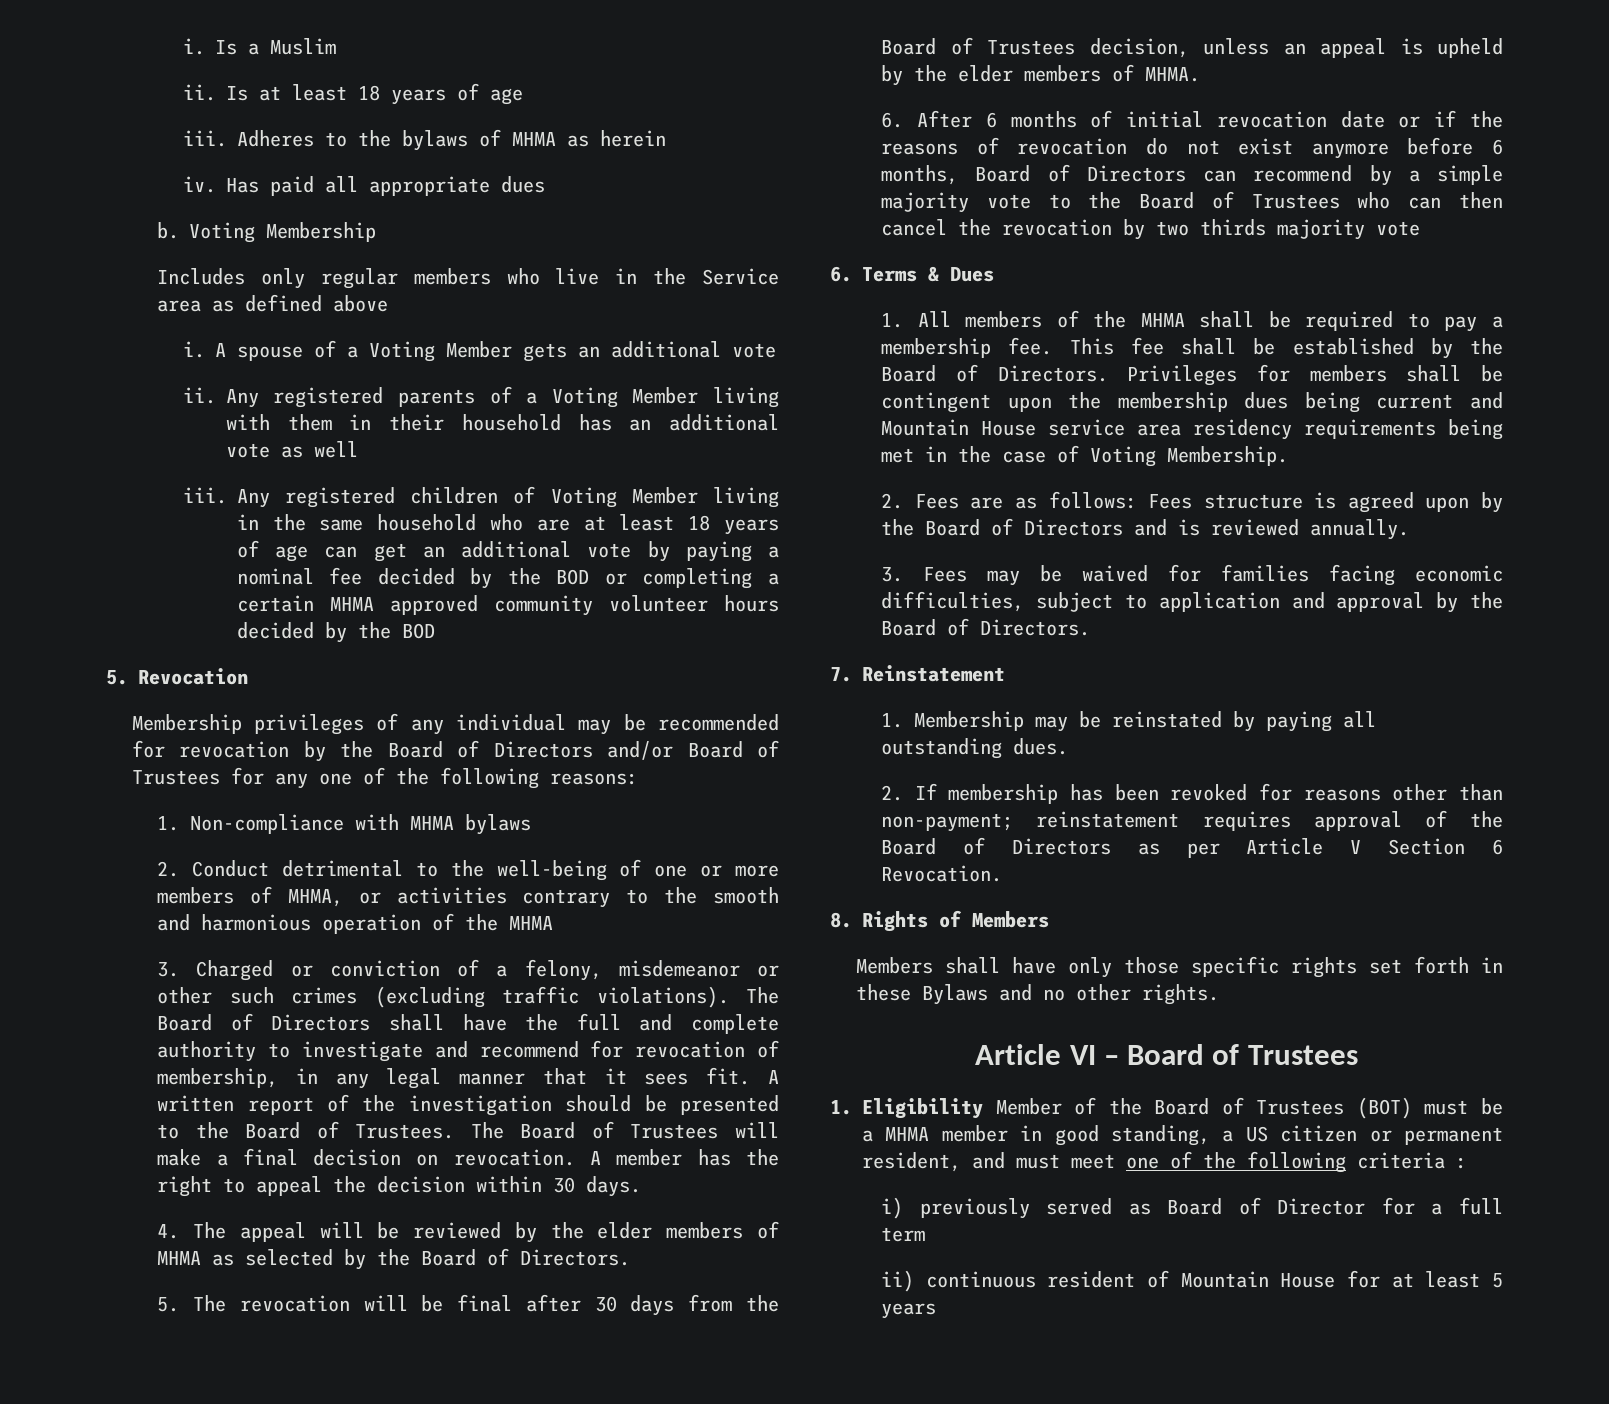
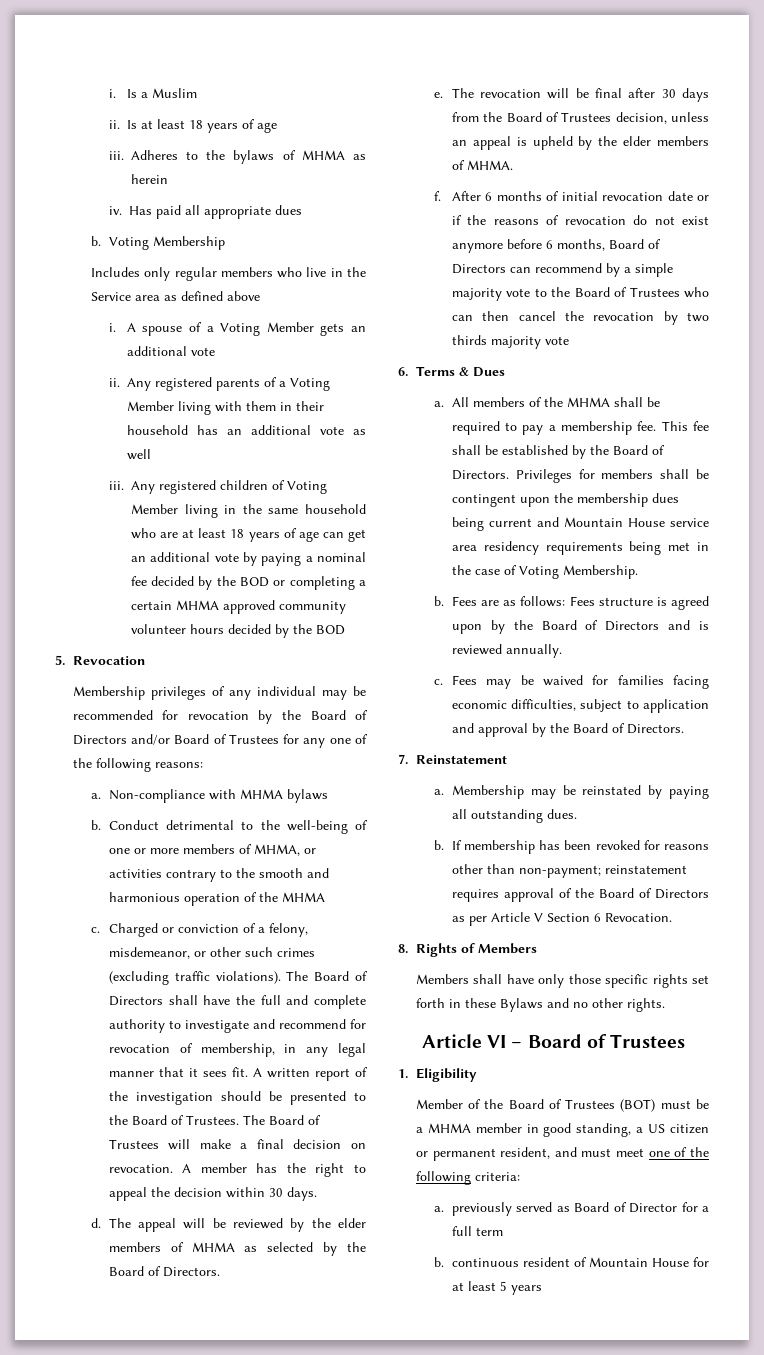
- 1. Non-compliance with MHMA bylaws
+ a. Non-compliance with MHMA bylaws
- 2. Conduct detrimental to the well-being of one or more members of MHMA, or activities contrary to the smooth and harmonious operation of the MHMA
+ b. Conduct detrimental to the well-being of one or more members of MHMA, or activities contrary to the smooth and harmonious operation of the MHMA
- 3. Charged or conviction of a felony, misdemeanor or other such crimes (excluding traffic violations).
+ c. Charged or conviction of a felony, misdemeanor, or other such crimes (excluding traffic violations).
- 4. The appeal will be reviewed by the elder members of MHMA as selected by the Board of Directors.
+ d. The appeal will be reviewed by the elder members of MHMA as selected by the Board of Directors.
- 5. The revocation will be final after 30 days from the Board of Trustees decision, unless an appeal is upheld by the elder members of MHMA.
+ e. The revocation will be final after 30 days from the Board of Trustees decision, unless an appeal is upheld by the elder members of MHMA.
- 6. After 6 months of initial revocation date or if the reasons of revocation do not exist anymore before 6 months, Board of Directors can recommend by a simple majority vote to the Board of Trustees who can then cancel the revocation by two thirds majority vote
+ f. After 6 months of initial revocation date or if the reasons of revocation do not exist anymore before 6 months, Board of Directors can recommend by a simple majority vote to the Board of Trustees who can then cancel the revocation by two thirds majority vote
- 1. All members of the MHMA shall be required to pay a membership fee.
+ a. All members of the MHMA shall be required to pay a membership fee.
- 2. Fees are as follows: Fees structure is agreed upon by the Board of Directors and is reviewed annually.
+ b. Fees are as follows: Fees structure is agreed upon by the Board of Directors and is reviewed annually.
- 3. Fees may be waived for families facing economic difficulties, subject to application and approval by the Board of Directors.
+ c. Fees may be waived for families facing economic difficulties, subject to application and approval by the Board of Directors.
- 1. Membership may be reinstated by paying all outstanding dues.
+ a. Membership may be reinstated by paying all outstanding dues.
- 2. If membership has been revoked for reasons other than non-payment; reinstatement requires approval of the Board of Directors as per Article V Section 6 Revocation.
+ b. If membership has been revoked for reasons other than non-payment; reinstatement requires approval of the Board of Directors as per Article V Section 6 Revocation.
- 1. Eligibility Member of the Board of Trustees (BOT) must be a MHMA member in good standing, a US citizen or permanent resident, and must meet one of the following criteria :
- i) previously served as Board of Director for a full term
+ 1. Eligibility
+ Member of the Board of Trustees (BOT) must be a MHMA member in good standing, a US citizen or permanent resident, and must meet one of the following criteria:
+ a. previously served as Board of Director for a full term
- ii) continuous resident of Mountain House for at least 5 years
+ b. continuous resident of Mountain House for at least 5 years

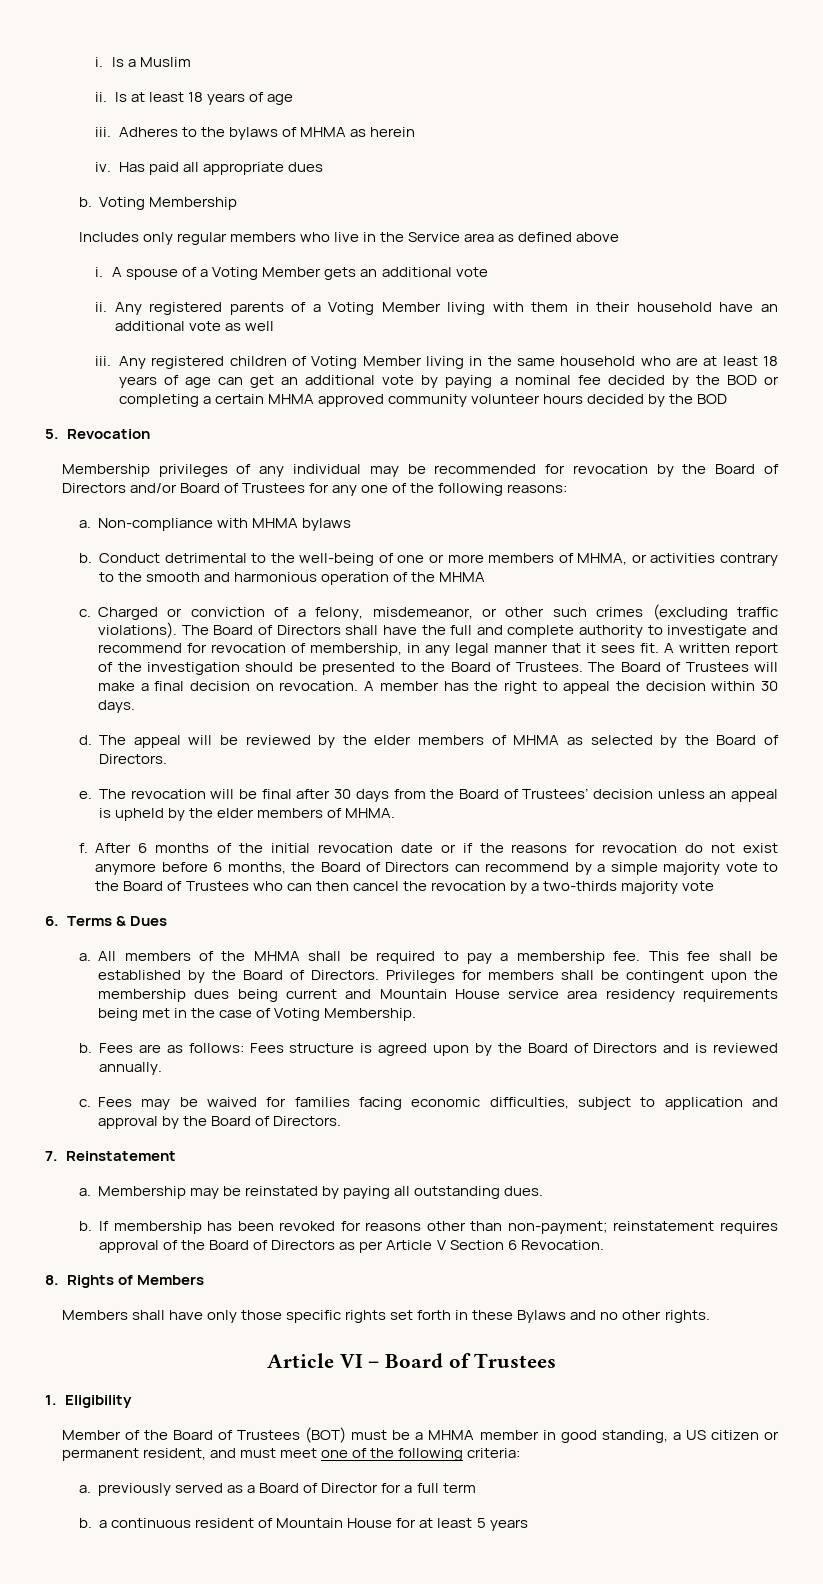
- Any registered parents of a Voting Member living with them in their household has an additional vote as well
+ Any registered parents of a Voting Member living with them in their household have an additional vote as well
- The revocation will be final after 30 days from the Board of Trustees decision, unless an appeal is upheld by the elder members of MHMA.
+ The revocation will be final after 30 days from the Board of Trustees’ decision unless an appeal is upheld by the elder members of MHMA.
- After 6 months of initial revocation date or if the reasons of revocation do not exist anymore before 6 months, Board of Directors can recommend by a simple majority vote to the Board of Trustees who can then cancel the revocation by two thirds majority vote
+ After 6 months of the initial revocation date or if the reasons for revocation do not exist anymore before 6 months, the Board of Directors can recommend by a simple majority vote to the Board of Trustees who can then cancel the revocation by a two-thirds majority vote
- a. previously served as Board of Director for a full term
+ a. previously served as a Board of Director for a full term
- b. continuous resident of Mountain House for at least 5 years
+ b. a continuous resident of Mountain House for at least 5 years

